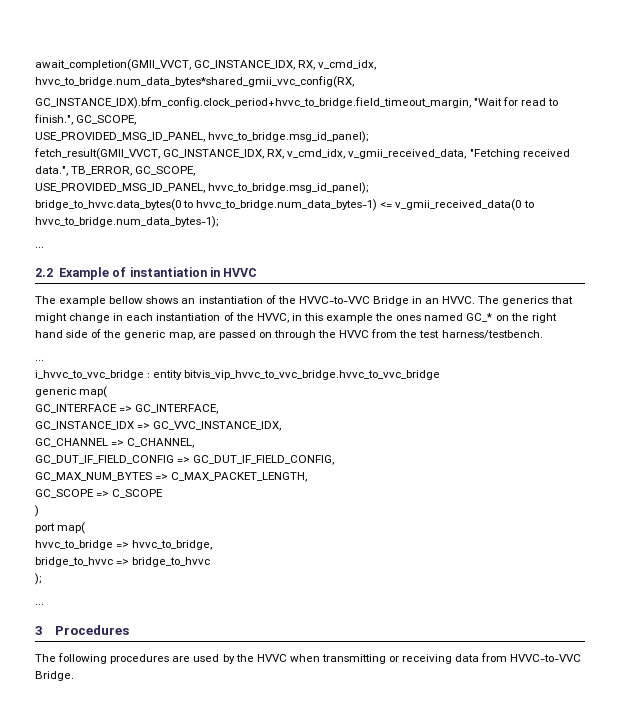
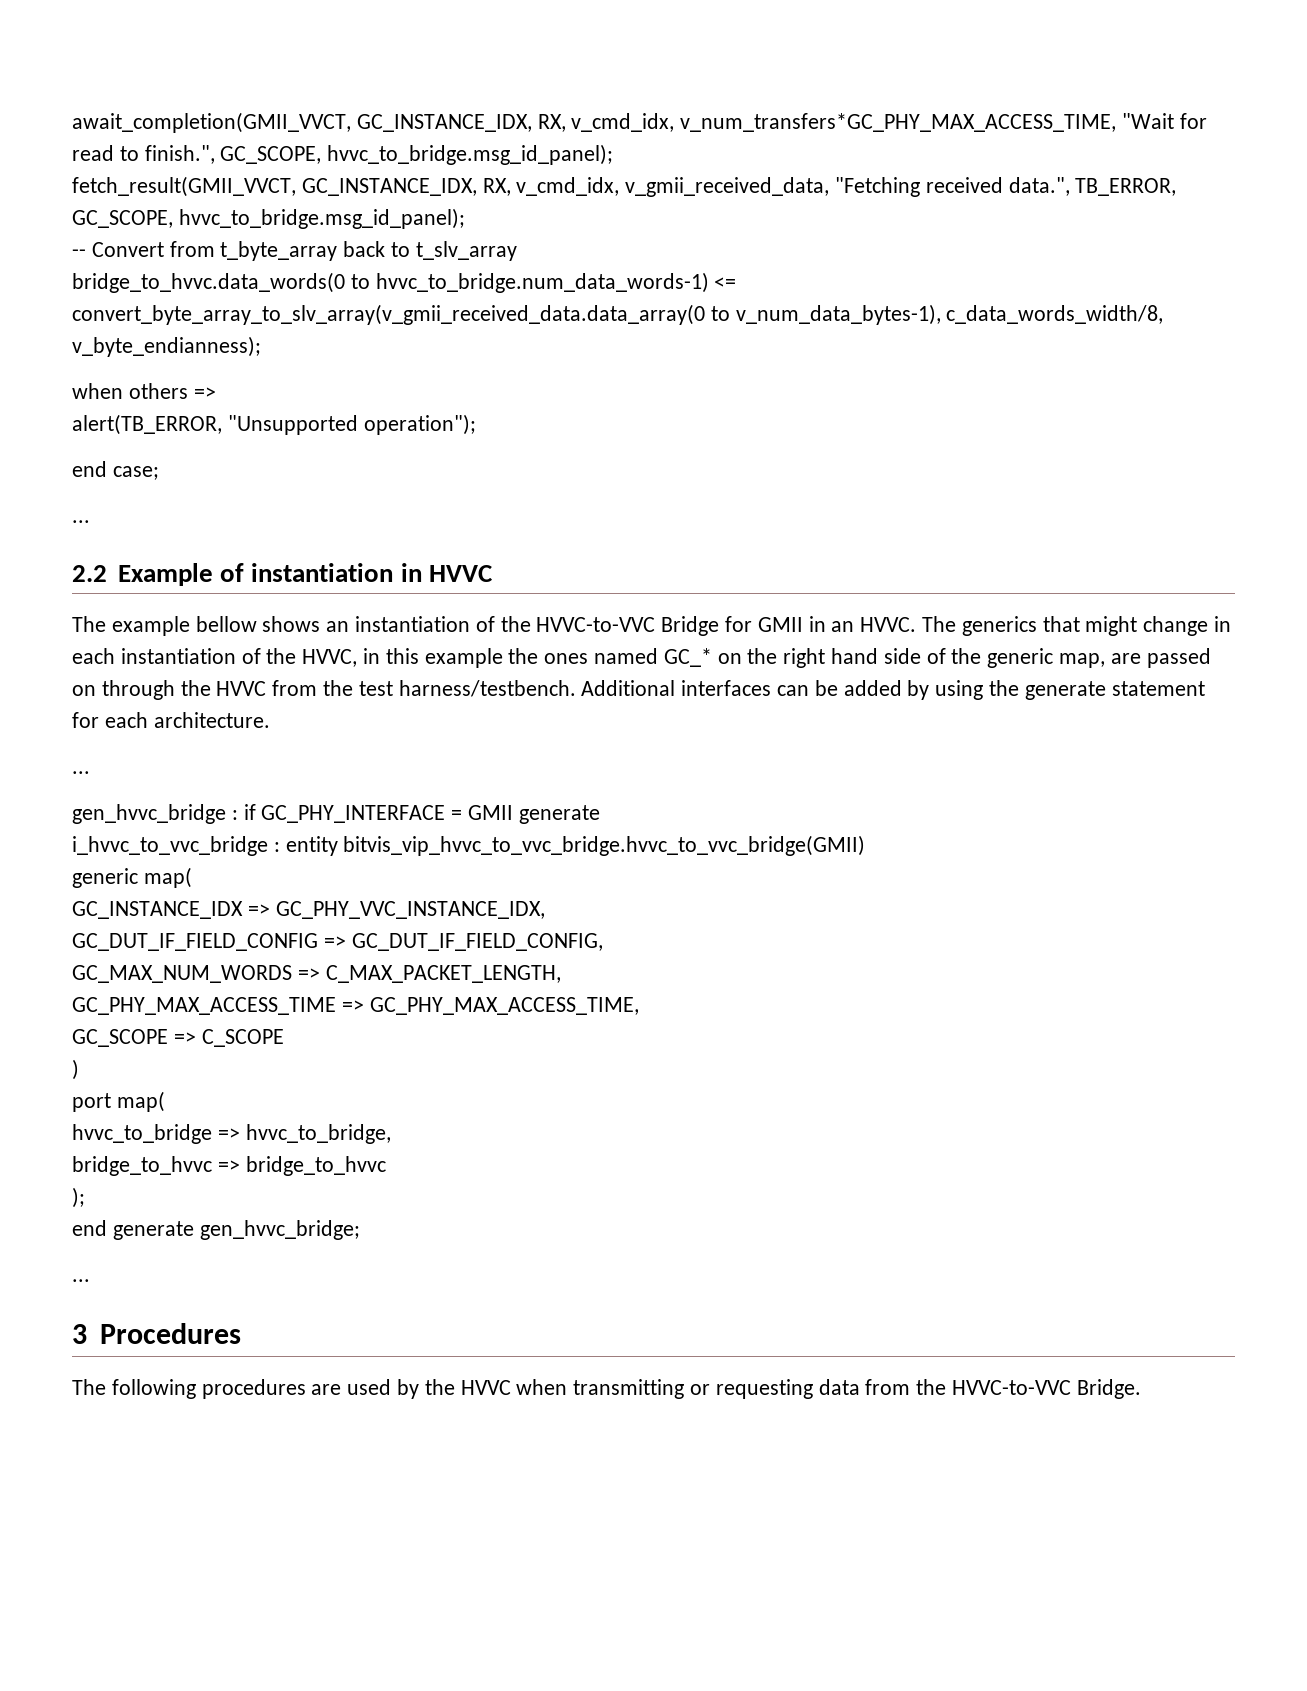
- await_completion(GMII_VVCT, GC_INSTANCE_IDX, RX, v_cmd_idx, hvvc_to_bridge.num_data_bytes*shared_gmii_vvc_config(RX,
- GC_INSTANCE_IDX).bfm_config.clock_period+hvvc_to_bridge.field_timeout_margin, "Wait for read to finish.", GC_SCOPE,
- USE_PROVIDED_MSG_ID_PANEL, hvvc_to_bridge.msg_id_panel);
+ await_completion(GMII_VVCT, GC_INSTANCE_IDX, RX, v_cmd_idx, v_num_transfers*GC_PHY_MAX_ACCESS_TIME, "Wait for read to finish.", GC_SCOPE, hvvc_to_bridge.msg_id_panel);
- fetch_result(GMII_VVCT, GC_INSTANCE_IDX, RX, v_cmd_idx, v_gmii_received_data, "Fetching received data.", TB_ERROR, GC_SCOPE,
- USE_PROVIDED_MSG_ID_PANEL, hvvc_to_bridge.msg_id_panel);
- bridge_to_hvvc.data_bytes(0 to hvvc_to_bridge.num_data_bytes-1) <= v_gmii_received_data(0 to hvvc_to_bridge.num_data_bytes-1);
+ fetch_result(GMII_VVCT, GC_INSTANCE_IDX, RX, v_cmd_idx, v_gmii_received_data, "Fetching received data.", TB_ERROR, GC_SCOPE, hvvc_to_bridge.msg_id_panel);
+ -- Convert from t_byte_array back to t_slv_array
+ bridge_to_hvvc.data_words(0 to hvvc_to_bridge.num_data_words-1) <= convert_byte_array_to_slv_array(v_gmii_received_data.data_array(0 to v_num_data_bytes-1), c_data_words_width/8, v_byte_endianness);
+ when others =>
+ alert(TB_ERROR, "Unsupported operation");
+ end case;
- The example bellow shows an instantiation of the HVVC-to-VVC Bridge in an HVVC.
+ The example bellow shows an instantiation of the HVVC-to-VVC Bridge for GMII in an HVVC.
- The generics that might change in each instantiation of the HVVC, in this example the ones named GC_* on the right hand side of the generic map, are passed on through the HVVC from the test harness/testbench.
+ The generics that might change in each instantiation of the HVVC, in this example the ones named GC_* on the right hand side of the generic map, are passed on through the HVVC from the test harness/testbench. Additional interfaces can be added by using the generate statement for each architecture.
  ...
+ gen_hvvc_bridge : if GC_PHY_INTERFACE = GMII generate
- i_hvvc_to_vvc_bridge : entity bitvis_vip_hvvc_to_vvc_bridge.hvvc_to_vvc_bridge
+ i_hvvc_to_vvc_bridge : entity bitvis_vip_hvvc_to_vvc_bridge.hvvc_to_vvc_bridge(GMII)
- GC_INTERFACE => GC_INTERFACE,
- GC_INSTANCE_IDX => GC_VVC_INSTANCE_IDX,
- GC_CHANNEL => C_CHANNEL,
+ GC_INSTANCE_IDX => GC_PHY_VVC_INSTANCE_IDX,
- GC_MAX_NUM_BYTES => C_MAX_PACKET_LENGTH,
+ GC_MAX_NUM_WORDS => C_MAX_PACKET_LENGTH,
+ GC_PHY_MAX_ACCESS_TIME => GC_PHY_MAX_ACCESS_TIME,
+ end generate gen_hvvc_bridge;
- The following procedures are used by the HVVC when transmitting or receiving data from HVVC-to-VVC Bridge.
+ The following procedures are used by the HVVC when transmitting or requesting data from the HVVC-to-VVC Bridge.

